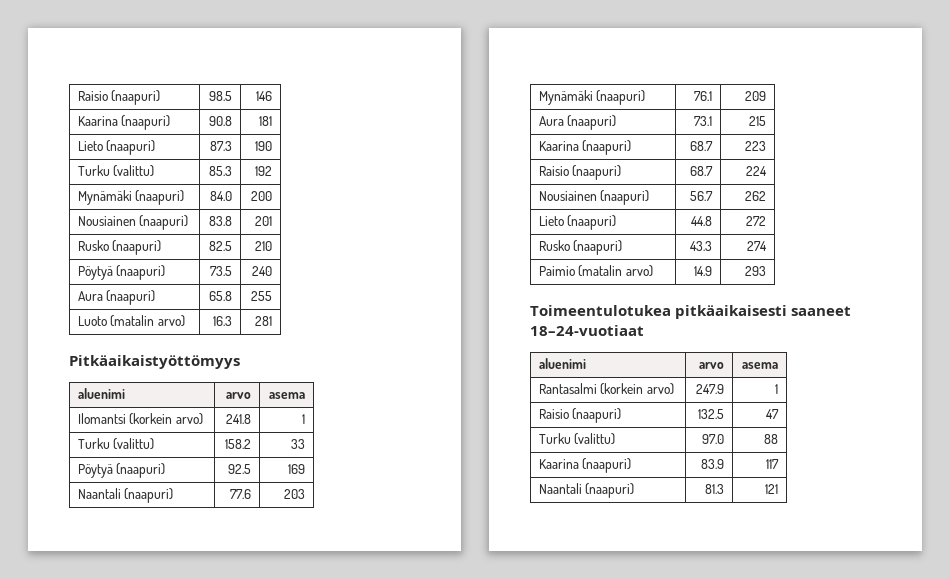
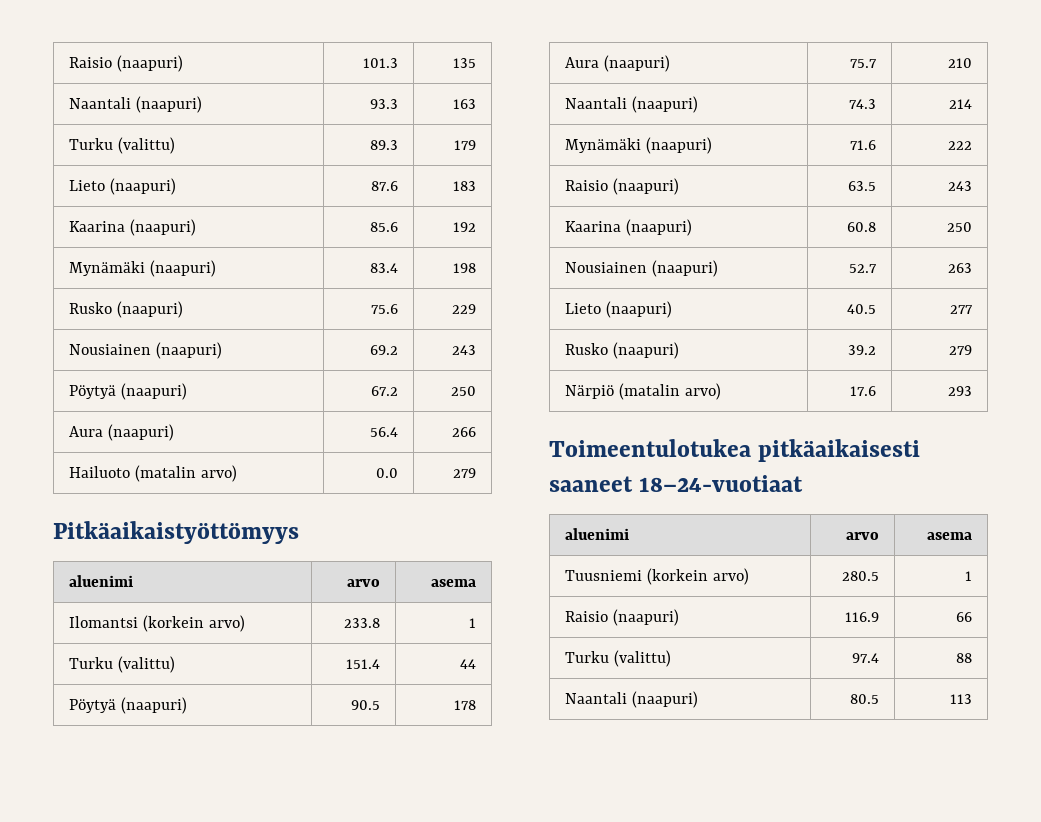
- Raisio (naapuri) | 98.5 | 146
- Kaarina (naapuri) | 90.8 | 181
- Lieto (naapuri) | 87.3 | 190
- Turku (valittu) | 85.3 | 192
- Mynämäki (naapuri) | 84.0 | 200
- Nousiainen (naapuri) | 83.8 | 201
- Rusko (naapuri) | 82.5 | 210
- Pöytyä (naapuri) | 73.5 | 240
- Aura (naapuri) | 65.8 | 255
- Luoto (matalin arvo) | 16.3 | 281
+ Raisio (naapuri) | 101.3 | 135
+ Naantali (naapuri) | 93.3 | 163
+ Turku (valittu) | 89.3 | 179
+ Lieto (naapuri) | 87.6 | 183
+ Kaarina (naapuri) | 85.6 | 192
+ Mynämäki (naapuri) | 83.4 | 198
+ Rusko (naapuri) | 75.6 | 229
+ Nousiainen (naapuri) | 69.2 | 243
+ Pöytyä (naapuri) | 67.2 | 250
+ Aura (naapuri) | 56.4 | 266
+ Hailuoto (matalin arvo) | 0.0 | 279
- Ilomantsi (korkein arvo) | 241.8 | 1
+ Ilomantsi (korkein arvo) | 233.8 | 1
- Turku (valittu) | 158.2 | 33
- Pöytyä (naapuri) | 92.5 | 169
- Naantali (naapuri) | 77.6 | 203
- Mynämäki (naapuri) | 76.1 | 209
- Aura (naapuri) | 73.1 | 215
- Kaarina (naapuri) | 68.7 | 223
- Raisio (naapuri) | 68.7 | 224
- Nousiainen (naapuri) | 56.7 | 262
- Lieto (naapuri) | 44.8 | 272
- Rusko (naapuri) | 43.3 | 274
- Paimio (matalin arvo) | 14.9 | 293
+ Turku (valittu) | 151.4 | 44
+ Pöytyä (naapuri) | 90.5 | 178
+ Aura (naapuri) | 75.7 | 210
+ Naantali (naapuri) | 74.3 | 214
+ Mynämäki (naapuri) | 71.6 | 222
+ Raisio (naapuri) | 63.5 | 243
+ Kaarina (naapuri) | 60.8 | 250
+ Nousiainen (naapuri) | 52.7 | 263
+ Lieto (naapuri) | 40.5 | 277
+ Rusko (naapuri) | 39.2 | 279
+ Närpiö (matalin arvo) | 17.6 | 293
- Rantasalmi (korkein arvo) | 247.9 | 1
+ Tuusniemi (korkein arvo) | 280.5 | 1
- Raisio (naapuri) | 132.5 | 47
- Turku (valittu) | 97.0 | 88
+ Raisio (naapuri) | 116.9 | 66
+ Turku (valittu) | 97.4 | 88
- Kaarina (naapuri) | 83.9 | 117
- Naantali (naapuri) | 81.3 | 121
+ Naantali (naapuri) | 80.5 | 113

